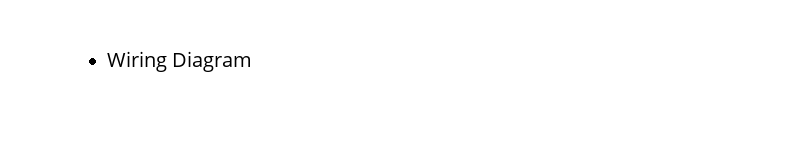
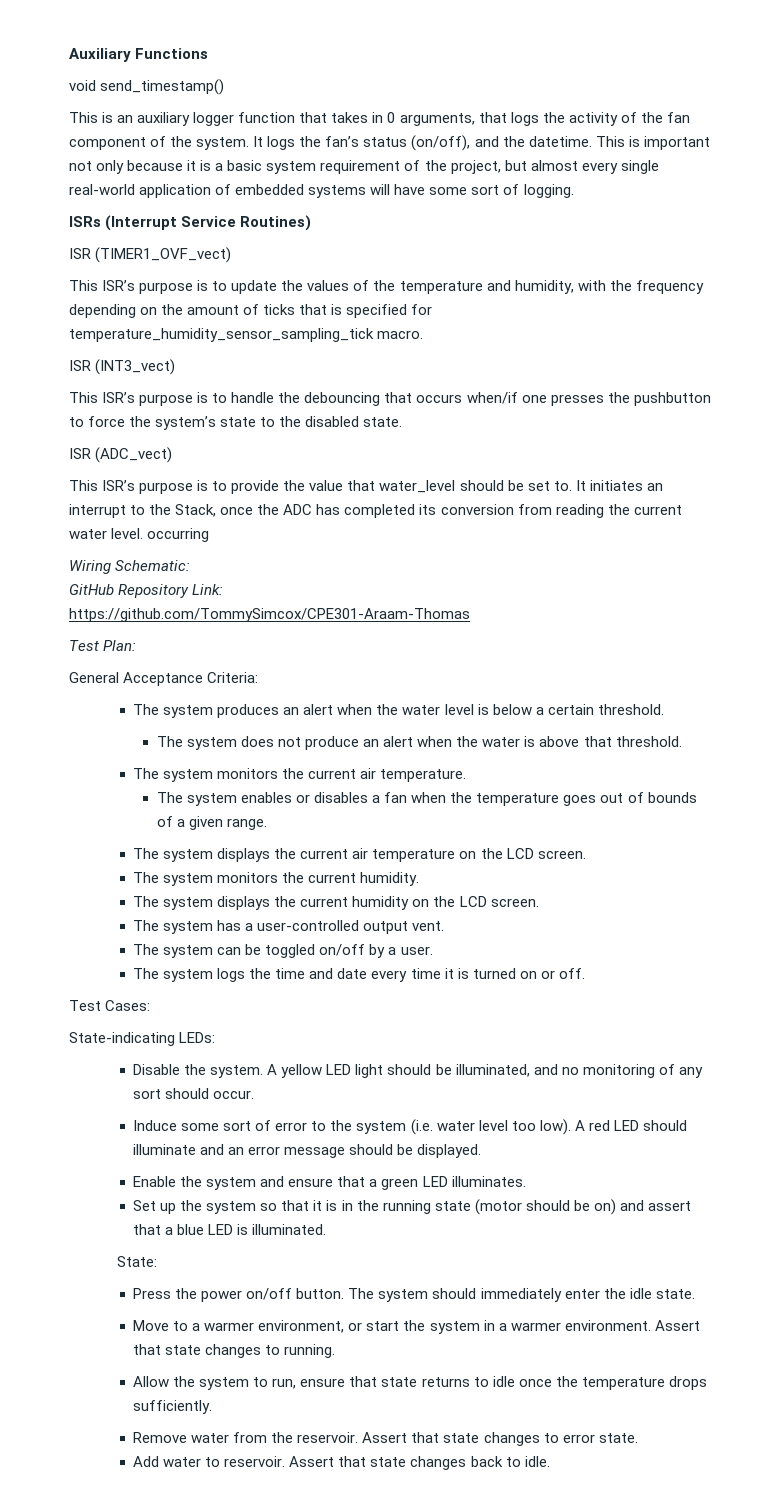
- Wiring Diagram
+ Auxiliary Functions
+ void send_timestamp()
+ This is an auxiliary logger function that takes in 0 arguments, that logs the activity of the fan component of the system. It logs the fan’s status (on/off), and the datetime. This is important not only because it is a basic system requirement of the project, but almost every single real-world application of embedded systems will have some sort of logging.
+ ISRs (Interrupt Service Routines)
+ ISR (TIMER1_OVF_vect)
+ This ISR’s purpose is to update the values of the temperature and humidity, with the frequency depending on the amount of ticks that is specified for temperature_humidity_sensor_sampling_tick macro.
+ ISR (INT3_vect)
+ This ISR’s purpose is to handle the debouncing that occurs when/if one presses the pushbutton to force the system’s state to the disabled state.
+ ISR (ADC_vect)
+ This ISR’s purpose is to provide the value that water_level should be set to. It initiates an interrupt to the Stack, once the ADC has completed its conversion from reading the current water level. occurring
+ Wiring Schematic:
+ GitHub Repository Link:
+ https://github.com/TommySimcox/CPE301-Araam-Thomas
+ Test Plan:
+ General Acceptance Criteria:
+ The system produces an alert when the water level is below a certain threshold.
+ The system does not produce an alert when the water is above that threshold.
+ The system monitors the current air temperature.
+ The system enables or disables a fan when the temperature goes out of bounds of a given range.
+ The system displays the current air temperature on the LCD screen.
+ The system monitors the current humidity.
+ The system displays the current humidity on the LCD screen.
+ The system has a user-controlled output vent.
+ The system can be toggled on/off by a user.
+ The system logs the time and date every time it is turned on or off.
+ Test Cases:
+ State-indicating LEDs:
+ Disable the system. A yellow LED light should be illuminated, and no monitoring of any sort should occur.
+ Induce some sort of error to the system (i.e. water level too low). A red LED should illuminate and an error message should be displayed.
+ Enable the system and ensure that a green LED illuminates.
+ Set up the system so that it is in the running state (motor should be on) and assert that a blue LED is illuminated.
+ State:
+ Press the power on/off button. The system should immediately enter the idle state.
+ Move to a warmer environment, or start the system in a warmer environment. Assert that state changes to running.
+ Allow the system to run, ensure that state returns to idle once the temperature drops sufficiently.
+ Remove water from the reservoir. Assert that state changes to error state.
+ Add water to reservoir. Assert that state changes back to idle.

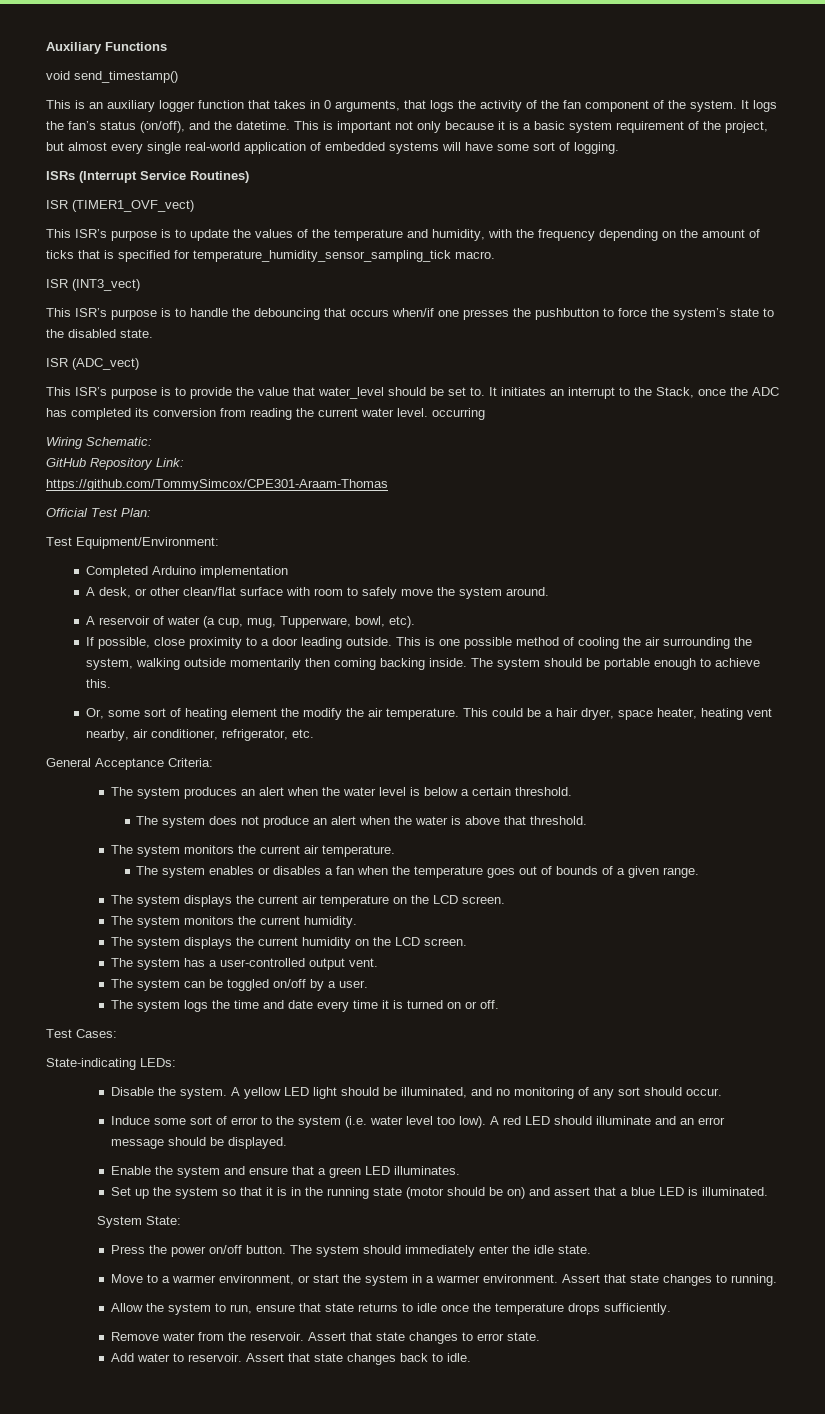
- Test Plan:
+ Official Test Plan:
+ Test Equipment/Environment:
+ Completed Arduino implementation
+ A desk, or other clean/flat surface with room to safely move the system around.
+ A reservoir of water (a cup, mug, Tupperware, bowl, etc).
+ If possible, close proximity to a door leading outside. This is one possible method of cooling the air surrounding the system, walking outside momentarily then coming backing inside. The system should be portable enough to achieve this.
+ Or, some sort of heating element the modify the air temperature. This could be a hair dryer, space heater, heating vent nearby, air conditioner, refrigerator, etc.
- State:
+ System State:

